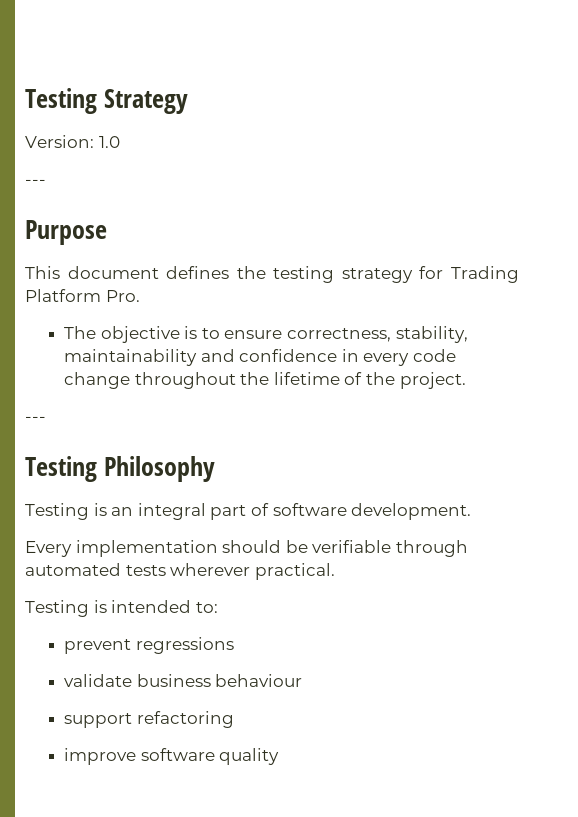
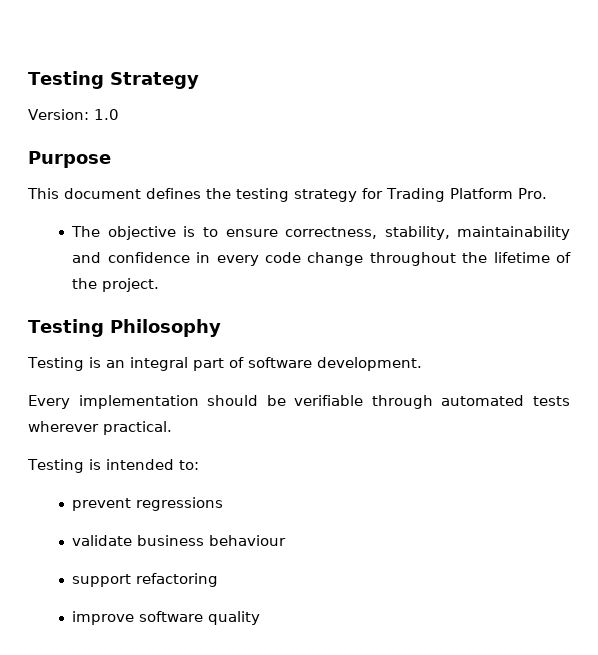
  Version: 1.0
- ---
  The objective is to ensure correctness, stability, maintainability and confidence in every code change throughout the lifetime of the project.
- ---

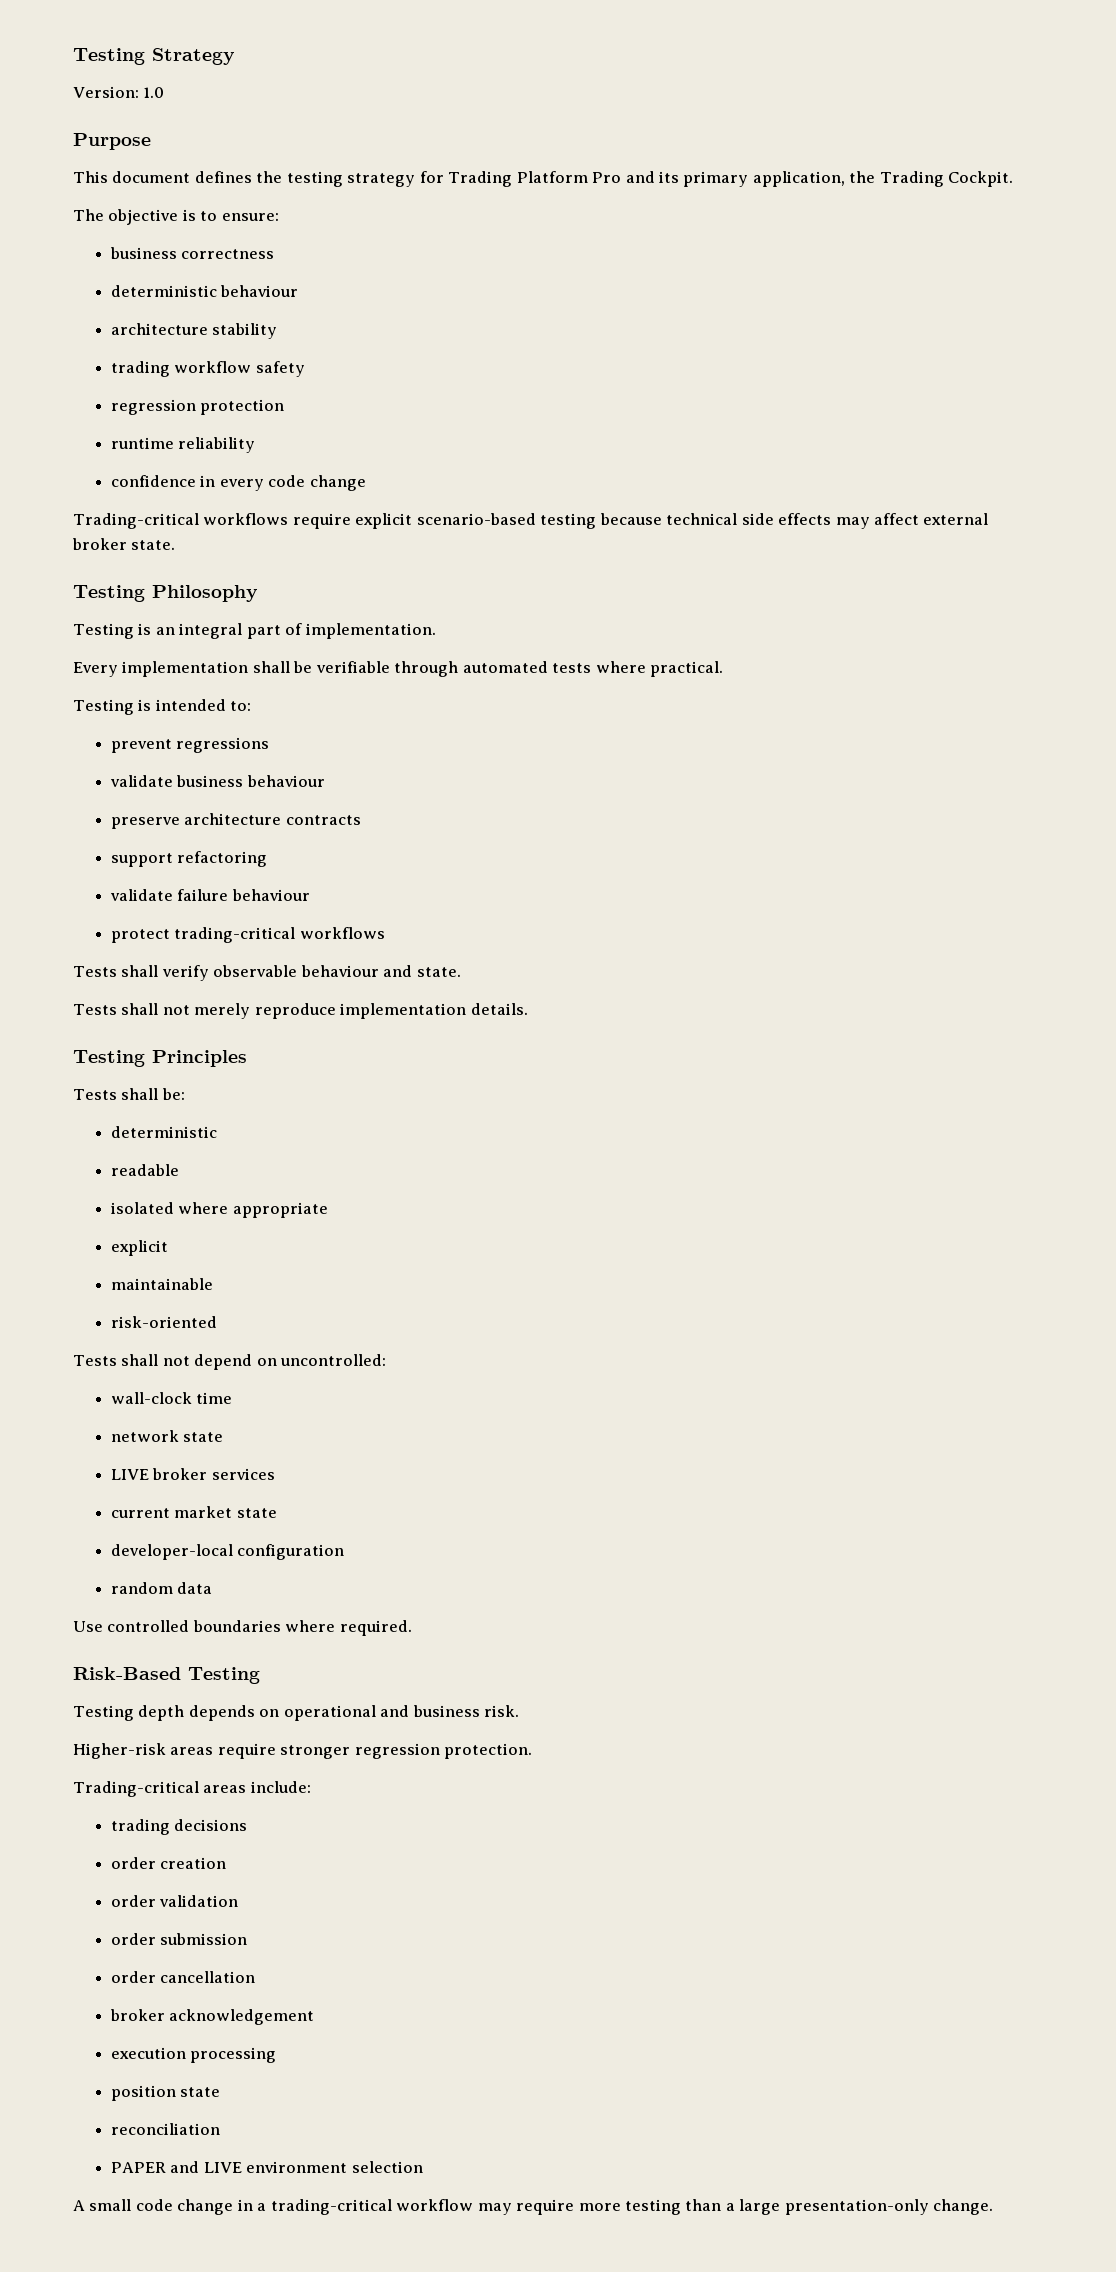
- This document defines the testing strategy for Trading Platform Pro.
- The objective is to ensure correctness, stability, maintainability and confidence in every code change throughout the lifetime of the project.
+ This document defines the testing strategy for Trading Platform Pro and its primary application, the Trading Cockpit.
+ The objective is to ensure:
+ business correctness
+ deterministic behaviour
+ architecture stability
+ trading workflow safety
+ regression protection
+ runtime reliability
+ confidence in every code change
+ Trading-critical workflows require explicit scenario-based testing because technical side effects may affect external broker state.
- Testing is an integral part of software development.
+ Testing is an integral part of implementation.
- Every implementation should be verifiable through automated tests wherever practical.
+ Every implementation shall be verifiable through automated tests where practical.
+ preserve architecture contracts
- improve software quality
+ validate failure behaviour
+ protect trading-critical workflows
+ Tests shall verify observable behaviour and state.
+ Tests shall not merely reproduce implementation details.
+ Testing Principles
+ Tests shall be:
+ deterministic
+ readable
+ isolated where appropriate
+ explicit
+ maintainable
+ risk-oriented
+ Tests shall not depend on uncontrolled:
+ wall-clock time
+ network state
+ LIVE broker services
+ current market state
+ developer-local configuration
+ random data
+ Use controlled boundaries where required.
+ Risk-Based Testing
+ Testing depth depends on operational and business risk.
+ Higher-risk areas require stronger regression protection.
+ Trading-critical areas include:
+ trading decisions
+ order creation
+ order validation
+ order submission
+ order cancellation
+ broker acknowledgement
+ execution processing
+ position state
+ reconciliation
+ PAPER and LIVE environment selection
+ A small code change in a trading-critical workflow may require more testing than a large presentation-only change.

